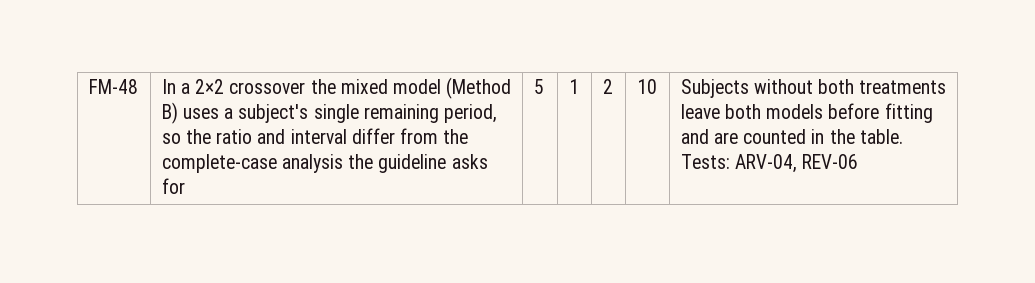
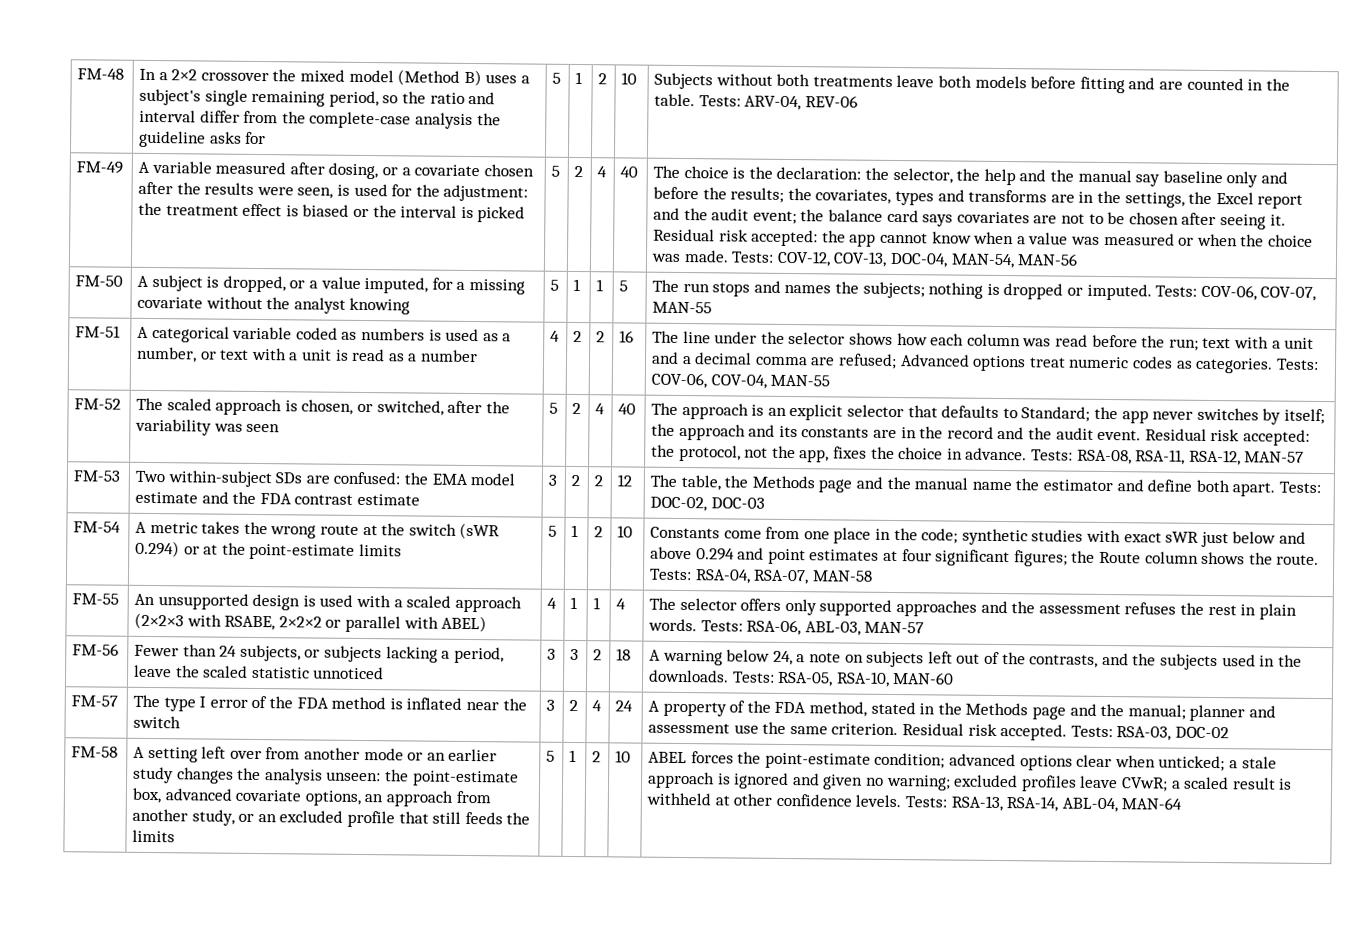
+ FM-49 | A variable measured after dosing, or a covariate chosen after the results were seen, is used for the adjustment: the treatment effect is biased or the interval is picked | 5 | 2 | 4 | 40 | The choice is the declaration: the selector, the help and the manual say baseline only and before the results; the covariates, types and transforms are in the settings, the Excel report and the audit event; the balance card says covariates are not to be chosen after seeing it. Residual risk accepted: the app cannot know when a value was measured or when the choice was made. Tests: COV-12, COV-13, DOC-04, MAN-54, MAN-56
+ FM-50 | A subject is dropped, or a value imputed, for a missing covariate without the analyst knowing | 5 | 1 | 1 | 5 | The run stops and names the subjects; nothing is dropped or imputed. Tests: COV-06, COV-07, MAN-55
+ FM-51 | A categorical variable coded as numbers is used as a number, or text with a unit is read as a number | 4 | 2 | 2 | 16 | The line under the selector shows how each column was read before the run; text with a unit and a decimal comma are refused; Advanced options treat numeric codes as categories. Tests: COV-06, COV-04, MAN-55
+ FM-52 | The scaled approach is chosen, or switched, after the variability was seen | 5 | 2 | 4 | 40 | The approach is an explicit selector that defaults to Standard; the app never switches by itself; the approach and its constants are in the record and the audit event. Residual risk accepted: the protocol, not the app, fixes the choice in advance. Tests: RSA-08, RSA-11, RSA-12, MAN-57
+ FM-53 | Two within-subject SDs are confused: the EMA model estimate and the FDA contrast estimate | 3 | 2 | 2 | 12 | The table, the Methods page and the manual name the estimator and define both apart. Tests: DOC-02, DOC-03
+ FM-54 | A metric takes the wrong route at the switch (sWR 0.294) or at the point-estimate limits | 5 | 1 | 2 | 10 | Constants come from one place in the code; synthetic studies with exact sWR just below and above 0.294 and point estimates at four significant figures; the Route column shows the route. Tests: RSA-04, RSA-07, MAN-58
+ FM-55 | An unsupported design is used with a scaled approach (2×2×3 with RSABE, 2×2×2 or parallel with ABEL) | 4 | 1 | 1 | 4 | The selector offers only supported approaches and the assessment refuses the rest in plain words. Tests: RSA-06, ABL-03, MAN-57
+ FM-56 | Fewer than 24 subjects, or subjects lacking a period, leave the scaled statistic unnoticed | 3 | 3 | 2 | 18 | A warning below 24, a note on subjects left out of the contrasts, and the subjects used in the downloads. Tests: RSA-05, RSA-10, MAN-60
+ FM-57 | The type I error of the FDA method is inflated near the switch | 3 | 2 | 4 | 24 | A property of the FDA method, stated in the Methods page and the manual; planner and assessment use the same criterion. Residual risk accepted. Tests: RSA-03, DOC-02
+ FM-58 | A setting left over from another mode or an earlier study changes the analysis unseen: the point-estimate box, advanced covariate options, an approach from another study, or an excluded profile that still feeds the limits | 5 | 1 | 2 | 10 | ABEL forces the point-estimate condition; advanced options clear when unticked; a stale approach is ignored and given no warning; excluded profiles leave CVwR; a scaled result is withheld at other confidence levels. Tests: RSA-13, RSA-14, ABL-04, MAN-64

